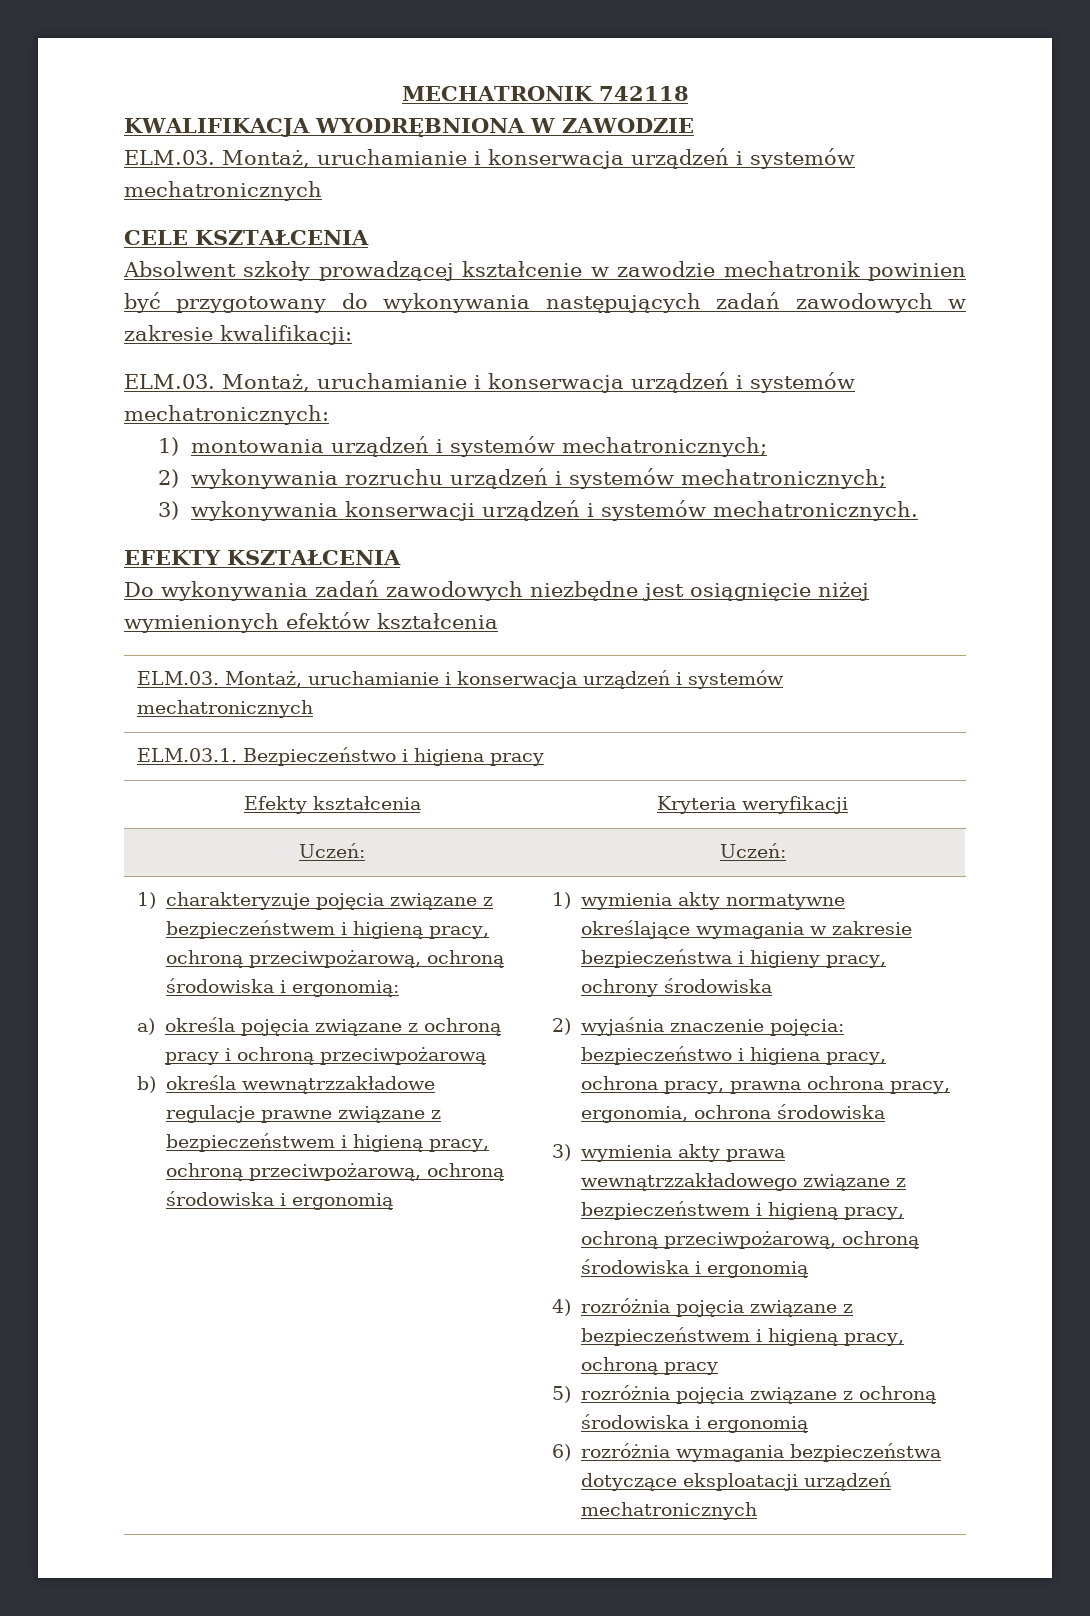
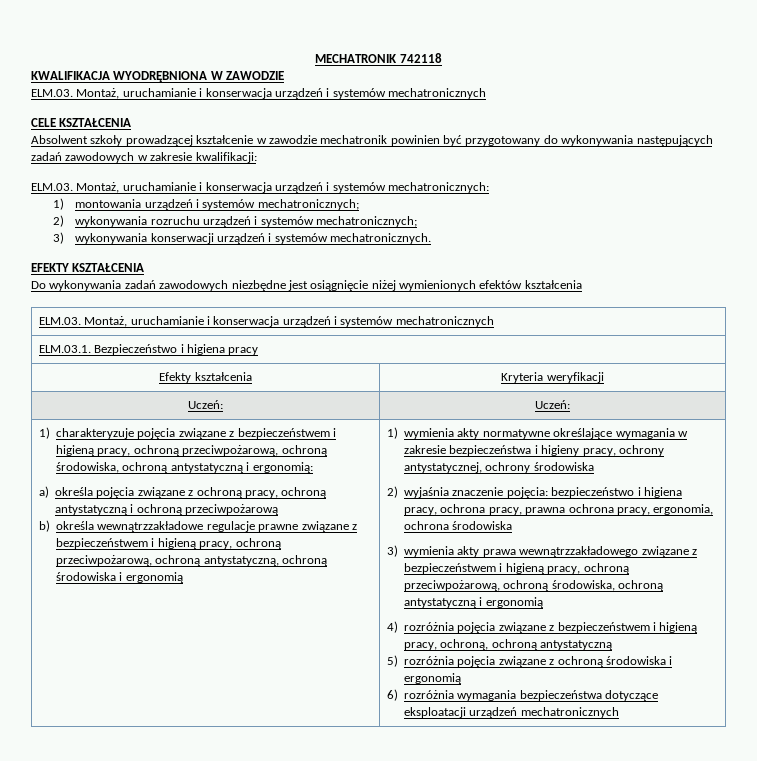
- 1) charakteryzuje pojęcia związane z bezpieczeństwem i higieną pracy, ochroną przeciwpożarową, ochroną środowiska i ergonomią:
+ 1) charakteryzuje pojęcia związane z bezpieczeństwem i higieną pracy, ochroną przeciwpożarową, ochroną środowiska, ochroną antystatyczną i ergonomią:
- a) określa pojęcia związane z ochroną pracy i ochroną przeciwpożarową
+ a) określa pojęcia związane z ochroną pracy, ochroną antystatyczną i ochroną przeciwpożarową
- b) określa wewnątrzzakładowe regulacje prawne związane z bezpieczeństwem i higieną pracy, ochroną przeciwpożarową, ochroną środowiska i ergonomią
+ b) określa wewnątrzzakładowe regulacje prawne związane z bezpieczeństwem i higieną pracy, ochroną przeciwpożarową, ochroną antystatyczną, ochroną środowiska i ergonomią
- 1) wymienia akty normatywne określające wymagania w zakresie bezpieczeństwa i higieny pracy, ochrony środowiska
+ 1) wymienia akty normatywne określające wymagania w zakresie bezpieczeństwa i higieny pracy, ochrony antystatycznej, ochrony środowiska
- 3) wymienia akty prawa wewnątrzzakładowego związane z bezpieczeństwem i higieną pracy, ochroną przeciwpożarową, ochroną środowiska i ergonomią
+ 3) wymienia akty prawa wewnątrzzakładowego związane z bezpieczeństwem i higieną pracy, ochroną przeciwpożarową, ochroną środowiska, ochroną antystatyczną i ergonomią
- 4) rozróżnia pojęcia związane z bezpieczeństwem i higieną pracy, ochroną pracy
+ 4) rozróżnia pojęcia związane z bezpieczeństwem i higieną pracy, ochroną, ochroną antystatyczną

